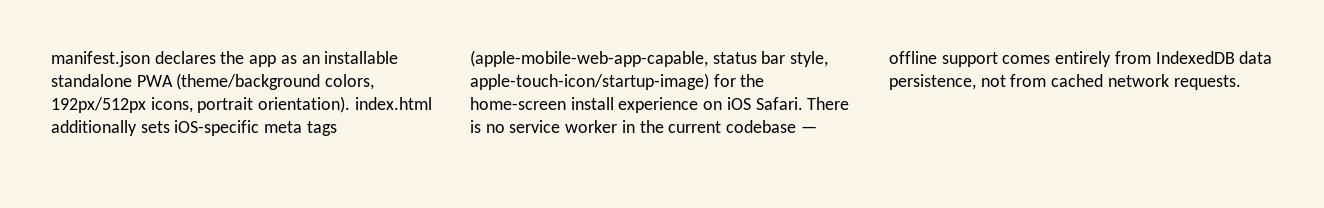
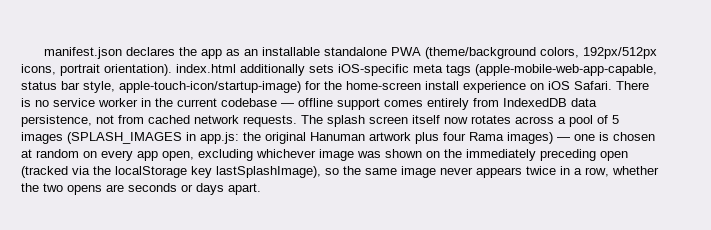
+ The splash screen itself now rotates across a pool of 5 images (SPLASH_IMAGES in app.js: the original Hanuman artwork plus four Rama images) — one is chosen at random on every app open, excluding whichever image was shown on the immediately preceding open (tracked via the localStorage key lastSplashImage), so the same image never appears twice in a row, whether the two opens are seconds or days apart.

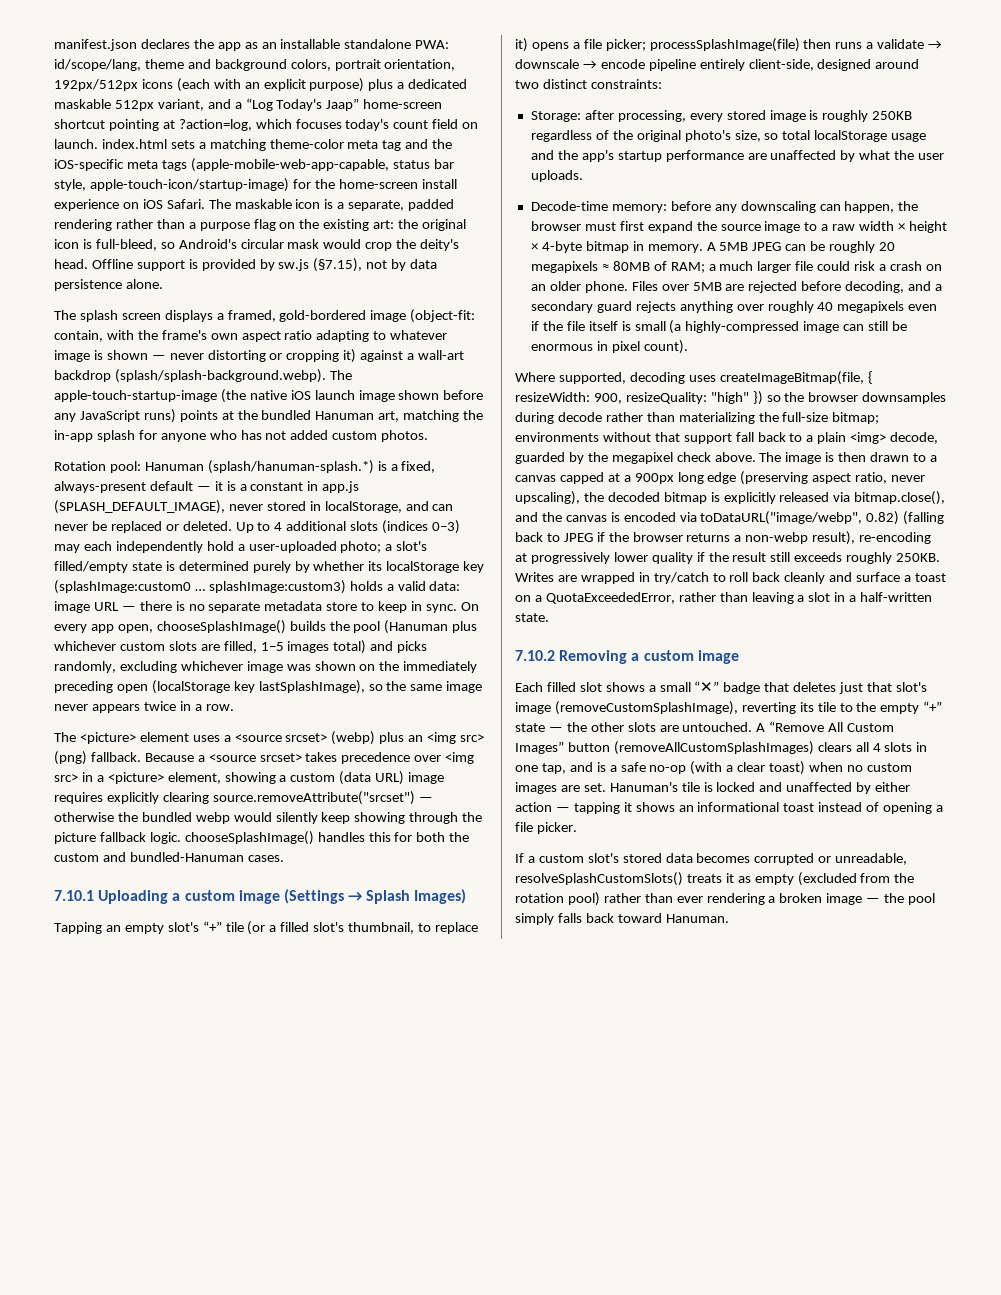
- manifest.json declares the app as an installable standalone PWA (theme/background colors, 192px/512px icons, portrait orientation). index.html additionally sets iOS-specific meta tags (apple-mobile-web-app-capable, status bar style, apple-touch-icon/startup-image) for the home-screen install experience on iOS Safari.
+ manifest.json declares the app as an installable standalone PWA: id/scope/lang, theme and background colors, portrait orientation, 192px/512px icons (each with an explicit purpose) plus a dedicated maskable 512px variant, and a “Log Today's Jaap” home-screen shortcut pointing at ?action=log, which focuses today's count field on launch. index.html sets a matching theme-color meta tag and the iOS-specific meta tags (apple-mobile-web-app-capable, status bar style, apple-touch-icon/startup-image) for the home-screen install experience on iOS Safari.
- There is no service worker in the current codebase — offline support comes entirely from IndexedDB data persistence, not from cached network requests. The splash screen itself now rotates across a pool of 5 images (SPLASH_IMAGES in app.js: the original Hanuman artwork plus four Rama images) — one is chosen at random on every app open, excluding whichever image was shown on the immediately preceding open (tracked via the localStorage key lastSplashImage), so the same image never appears twice in a row, whether the two opens are seconds or days apart.
+ The maskable icon is a separate, padded rendering rather than a purpose flag on the existing art: the original icon is full-bleed, so Android's circular mask would crop the deity's head. Offline support is provided by sw.js (§7.15), not by data persistence alone.
+ The splash screen displays a framed, gold-bordered image (object-fit: contain, with the frame's own aspect ratio adapting to whatever image is shown — never distorting or cropping it) against a wall-art backdrop (splash/splash-background.webp). The apple-touch-startup-image (the native iOS launch image shown before any JavaScript runs) points at the bundled Hanuman art, matching the in-app splash for anyone who has not added custom photos.
+ Rotation pool: Hanuman (splash/hanuman-splash.*) is a fixed, always-present default — it is a constant in app.js (SPLASH_DEFAULT_IMAGE), never stored in localStorage, and can never be replaced or deleted. Up to 4 additional slots (indices 0–3) may each independently hold a user-uploaded photo; a slot's filled/empty state is determined purely by whether its localStorage key (splashImage:custom0 … splashImage:custom3) holds a valid data: image URL — there is no separate metadata store to keep in sync. On every app open, chooseSplashImage() builds the pool (Hanuman plus whichever custom slots are filled, 1–5 images total) and picks randomly, excluding whichever image was shown on the immediately preceding open (localStorage key lastSplashImage), so the same image never appears twice in a row.
+ The <picture> element uses a <source srcset> (webp) plus an <img src> (png) fallback. Because a <source srcset> takes precedence over <img src> in a <picture> element, showing a custom (data URL) image requires explicitly clearing source.removeAttribute("srcset") — otherwise the bundled webp would silently keep showing through the picture fallback logic. chooseSplashImage() handles this for both the custom and bundled-Hanuman cases.
+ 7.10.1 Uploading a custom image (Settings → Splash Images)
+ Tapping an empty slot's “+” tile (or a filled slot's thumbnail, to replace it) opens a file picker; processSplashImage(file) then runs a validate → downscale → encode pipeline entirely client-side, designed around two distinct constraints:
+ Storage: after processing, every stored image is roughly 250KB regardless of the original photo's size, so total localStorage usage and the app's startup performance are unaffected by what the user uploads.
+ Decode-time memory: before any downscaling can happen, the browser must first expand the source image to a raw width × height × 4-byte bitmap in memory. A 5MB JPEG can be roughly 20 megapixels ≈ 80MB of RAM; a much larger file could risk a crash on an older phone. Files over 5MB are rejected before decoding, and a secondary guard rejects anything over roughly 40 megapixels even if the file itself is small (a highly-compressed image can still be enormous in pixel count).
+ Where supported, decoding uses createImageBitmap(file, { resizeWidth: 900, resizeQuality: "high" }) so the browser downsamples during decode rather than materializing the full-size bitmap; environments without that support fall back to a plain <img> decode, guarded by the megapixel check above. The image is then drawn to a canvas capped at a 900px long edge (preserving aspect ratio, never upscaling), the decoded bitmap is explicitly released via bitmap.close(), and the canvas is encoded via toDataURL("image/webp", 0.82) (falling back to JPEG if the browser returns a non-webp result), re-encoding at progressively lower quality if the result still exceeds roughly 250KB. Writes are wrapped in try/catch to roll back cleanly and surface a toast on a QuotaExceededError, rather than leaving a slot in a half-written state.
+ 7.10.2 Removing a custom image
+ Each filled slot shows a small “✕” badge that deletes just that slot's image (removeCustomSplashImage), reverting its tile to the empty “+” state — the other slots are untouched. A “Remove All Custom Images” button (removeAllCustomSplashImages) clears all 4 slots in one tap, and is a safe no-op (with a clear toast) when no custom images are set. Hanuman's tile is locked and unaffected by either action — tapping it shows an informational toast instead of opening a file picker.
+ If a custom slot's stored data becomes corrupted or unreadable, resolveSplashCustomSlots() treats it as empty (excluded from the rotation pool) rather than ever rendering a broken image — the pool simply falls back toward Hanuman.

